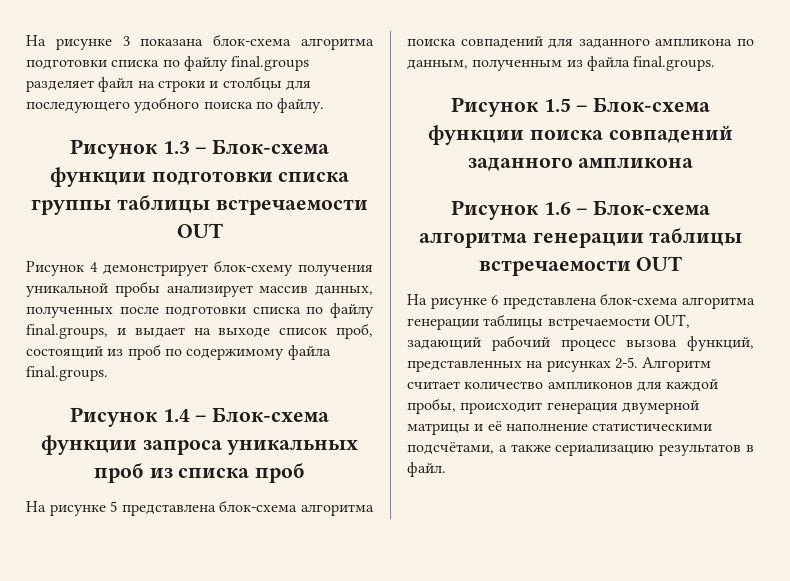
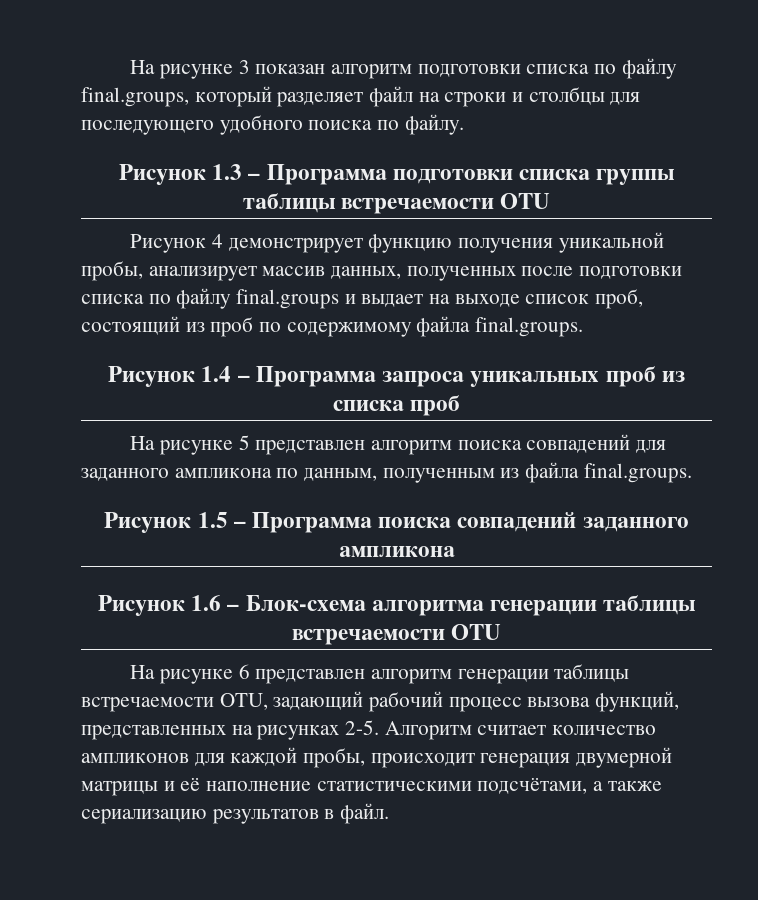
- На рисунке 3 показана блок-схема алгоритма подготовки списка по файлу final.groups разделяет файл на строки и столбцы для последующего удобного поиска по файлу.
+ На рисунке 3 показан алгоритм подготовки списка по файлу final.groups, который разделяет файл на строки и столбцы для последующего удобного поиска по файлу.
- Рисунок 1.3 – Блок-схема функции подготовки списка группы таблицы встречаемости OUT
+ Рисунок 1.3 – Программа подготовки списка группы таблицы встречаемости OTU
- Рисунок 4 демонстрирует блок-схему получения уникальной пробы анализирует массив данных, полученных после подготовки списка по файлу final.groups, и выдает на выходе список проб, состоящий из проб по содержимому файла final.groups.
+ Рисунок 4 демонстрирует функцию получения уникальной пробы, анализирует массив данных, полученных после подготовки списка по файлу final.groups и выдает на выходе список проб, состоящий из проб по содержимому файла final.groups.
- Рисунок 1.4 – Блок-схема функции запроса уникальных проб из списка проб
+ Рисунок 1.4 – Программа запроса уникальных проб из списка проб
- На рисунке 5 представлена блок-схема алгоритма поиска совпадений для заданного ампликона по данным, полученным из файла final.groups.
+ На рисунке 5 представлен алгоритм поиска совпадений для заданного ампликона по данным, полученным из файла final.groups.
- Рисунок 1.5 – Блок-схема функции поиска совпадений заданного ампликона
+ Рисунок 1.5 – Программа поиска совпадений заданного ампликона
- Рисунок 1.6 – Блок-схема алгоритма генерации таблицы встречаемости OUT
+ Рисунок 1.6 – Блок-схема алгоритма генерации таблицы встречаемости OTU
- На рисунке 6 представлена блок-схема алгоритма генерации таблицы встречаемости OUT, задающий рабочий процесс вызова функций, представленных на рисунках 2-5.
+ На рисунке 6 представлен алгоритм генерации таблицы встречаемости OTU, задающий рабочий процесс вызова функций, представленных на рисунках 2-5.

